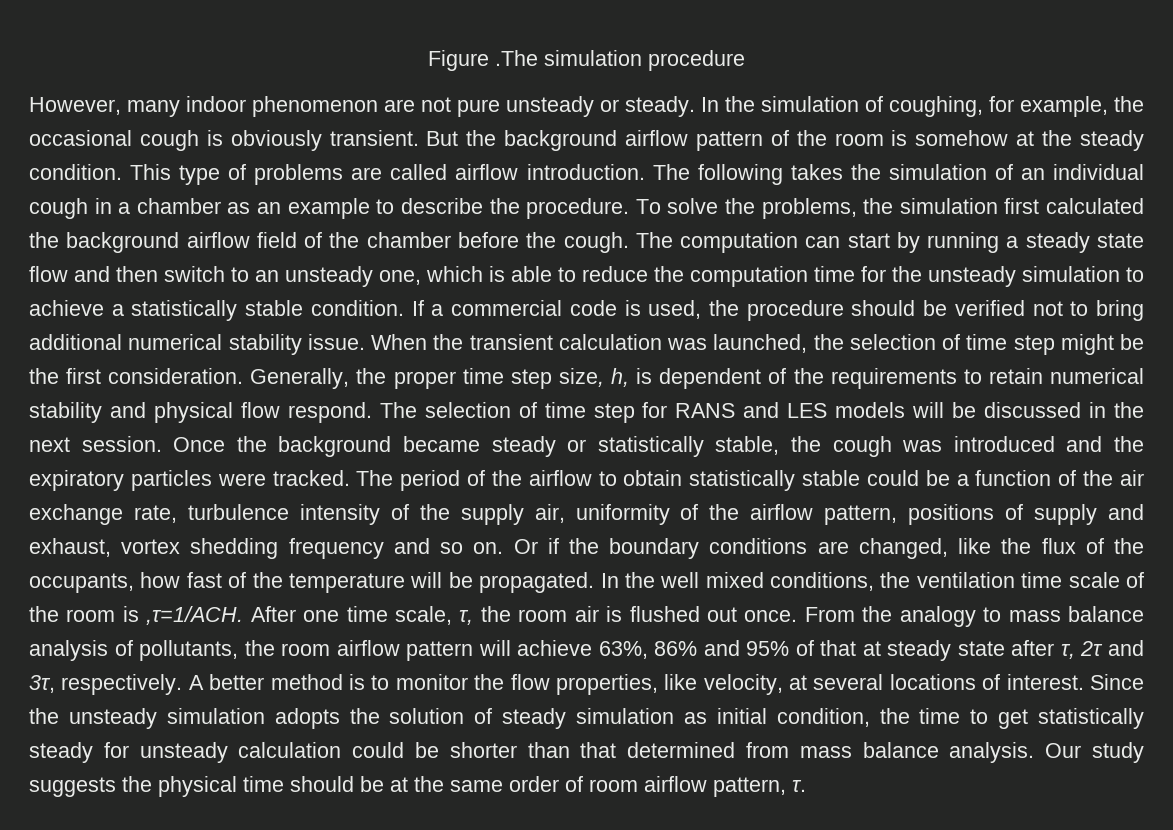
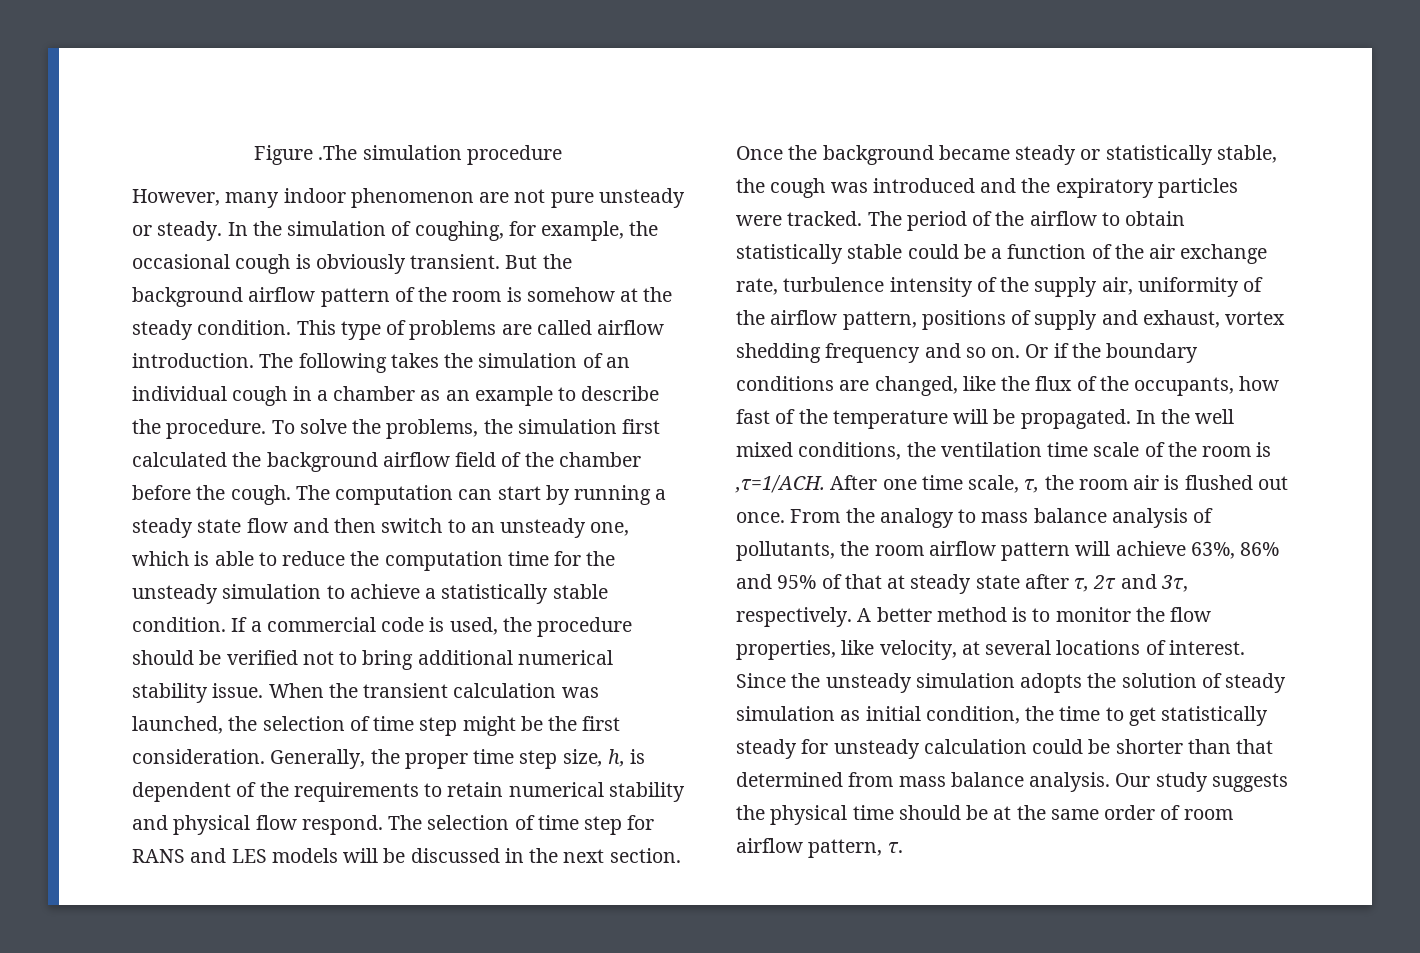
- The selection of time step for RANS and LES models will be discussed in the next session.
+ The selection of time step for RANS and LES models will be discussed in the next section.

